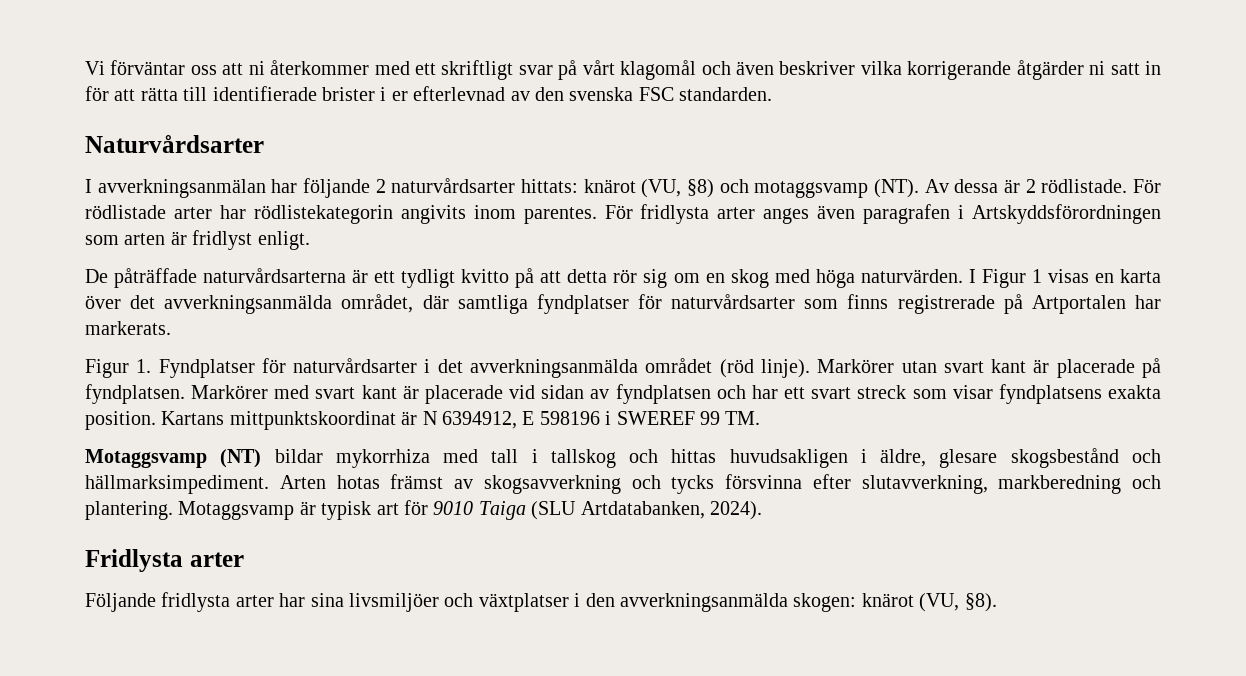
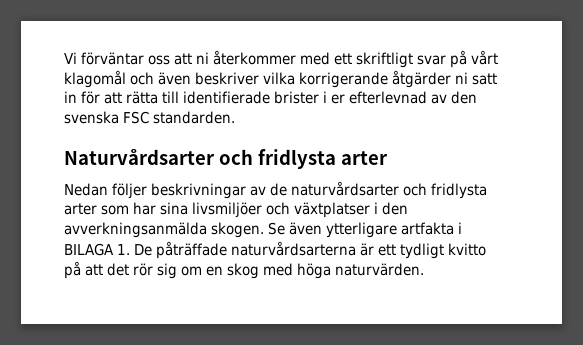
- Naturvårdsarter
- I avverkningsanmälan har följande 2 naturvårdsarter hittats: knärot (VU, §8) och motaggsvamp (NT). Av dessa är 2 rödlistade. För rödlistade arter har rödlistekategorin angivits inom parentes. För fridlysta arter anges även paragrafen i Artskyddsförordningen som arten är fridlyst enligt.
- De påträffade naturvårdsarterna är ett tydligt kvitto på att detta rör sig om en skog med höga naturvärden. I Figur 1 visas en karta över det avverkningsanmälda området, där samtliga fyndplatser för naturvårdsarter som finns registrerade på Artportalen har markerats.
- Figur 1. Fyndplatser för naturvårdsarter i det avverkningsanmälda området (röd linje). Markörer utan svart kant är placerade på fyndplatsen. Markörer med svart kant är placerade vid sidan av fyndplatsen och har ett svart streck som visar fyndplatsens exakta position. Kartans mittpunktskoordinat är N 6394912, E 598196 i SWEREF 99 TM.
- Motaggsvamp (NT) bildar mykorrhiza med tall i tallskog och hittas huvudsakligen i äldre, glesare skogsbestånd och hällmarksimpediment. Arten hotas främst av skogsavverkning och tycks försvinna efter slutavverkning, markberedning och plantering. Motaggsvamp är typisk art för 9010 Taiga (SLU Artdatabanken, 2024).
- Fridlysta arter
- Följande fridlysta arter har sina livsmiljöer och växtplatser i den avverkningsanmälda skogen: knärot (VU, §8).
+ Naturvårdsarter och fridlysta arter
+ Nedan följer beskrivningar av de naturvårdsarter och fridlysta arter som har sina livsmiljöer och växtplatser i den avverkningsanmälda skogen. Se även ytterligare artfakta i BILAGA 1. De påträffade naturvårdsarterna är ett tydligt kvitto på att det rör sig om en skog med höga naturvärden.

